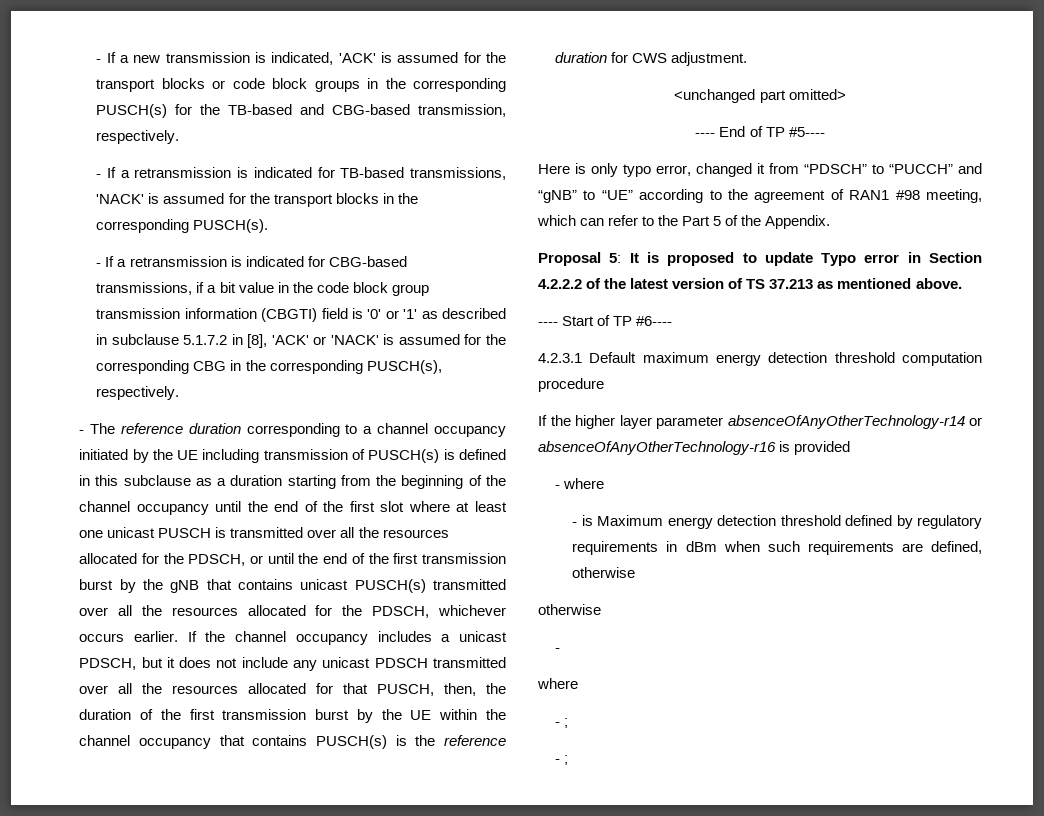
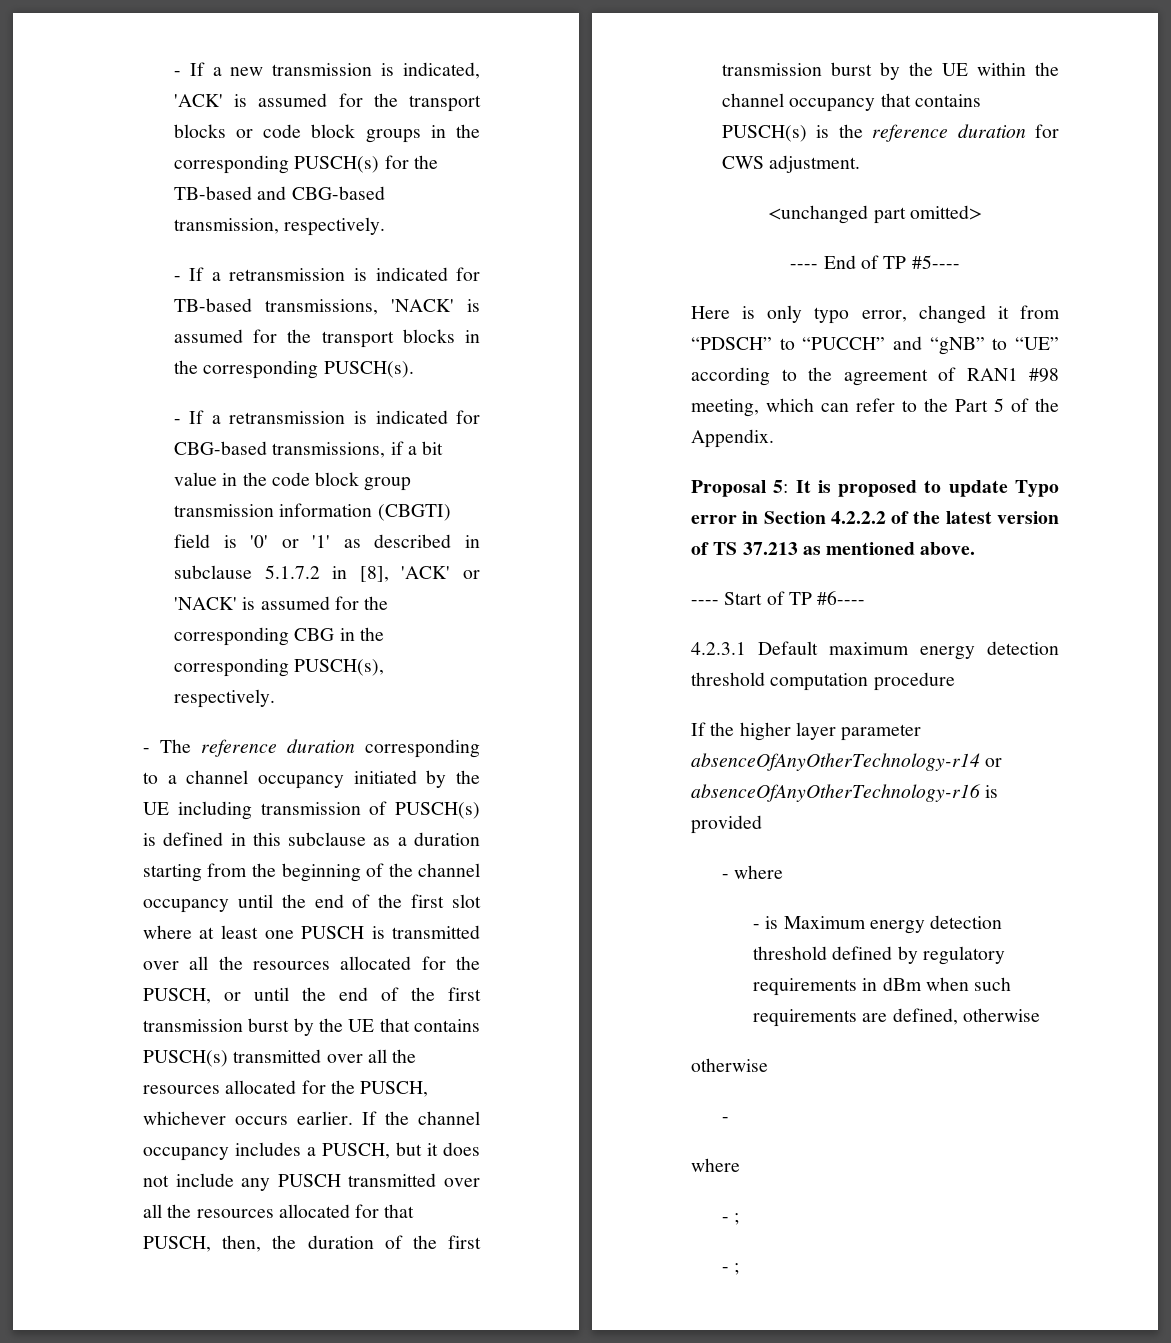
- - The reference duration corresponding to a channel occupancy initiated by the UE including transmission of PUSCH(s) is defined in this subclause as a duration starting from the beginning of the channel occupancy until the end of the first slot where at least one unicast PUSCH is transmitted over all the resources allocated for the PDSCH, or until the end of the first transmission burst by the gNB that contains unicast PUSCH(s) transmitted over all the resources allocated for the PDSCH, whichever occurs earlier.
+ - The reference duration corresponding to a channel occupancy initiated by the UE including transmission of PUSCH(s) is defined in this subclause as a duration starting from the beginning of the channel occupancy until the end of the first slot where at least one PUSCH is transmitted over all the resources allocated for the PUSCH, or until the end of the first transmission burst by the UE that contains PUSCH(s) transmitted over all the resources allocated for the PUSCH, whichever occurs earlier.
- If the channel occupancy includes a unicast PDSCH, but it does not include any unicast PDSCH transmitted over all the resources allocated for that PUSCH, then, the duration of the first transmission burst by the UE within the channel occupancy that contains PUSCH(s) is the reference duration for CWS adjustment.
+ If the channel occupancy includes a PUSCH, but it does not include any PUSCH transmitted over all the resources allocated for that PUSCH, then, the duration of the first transmission burst by the UE within the channel occupancy that contains PUSCH(s) is the reference duration for CWS adjustment.

